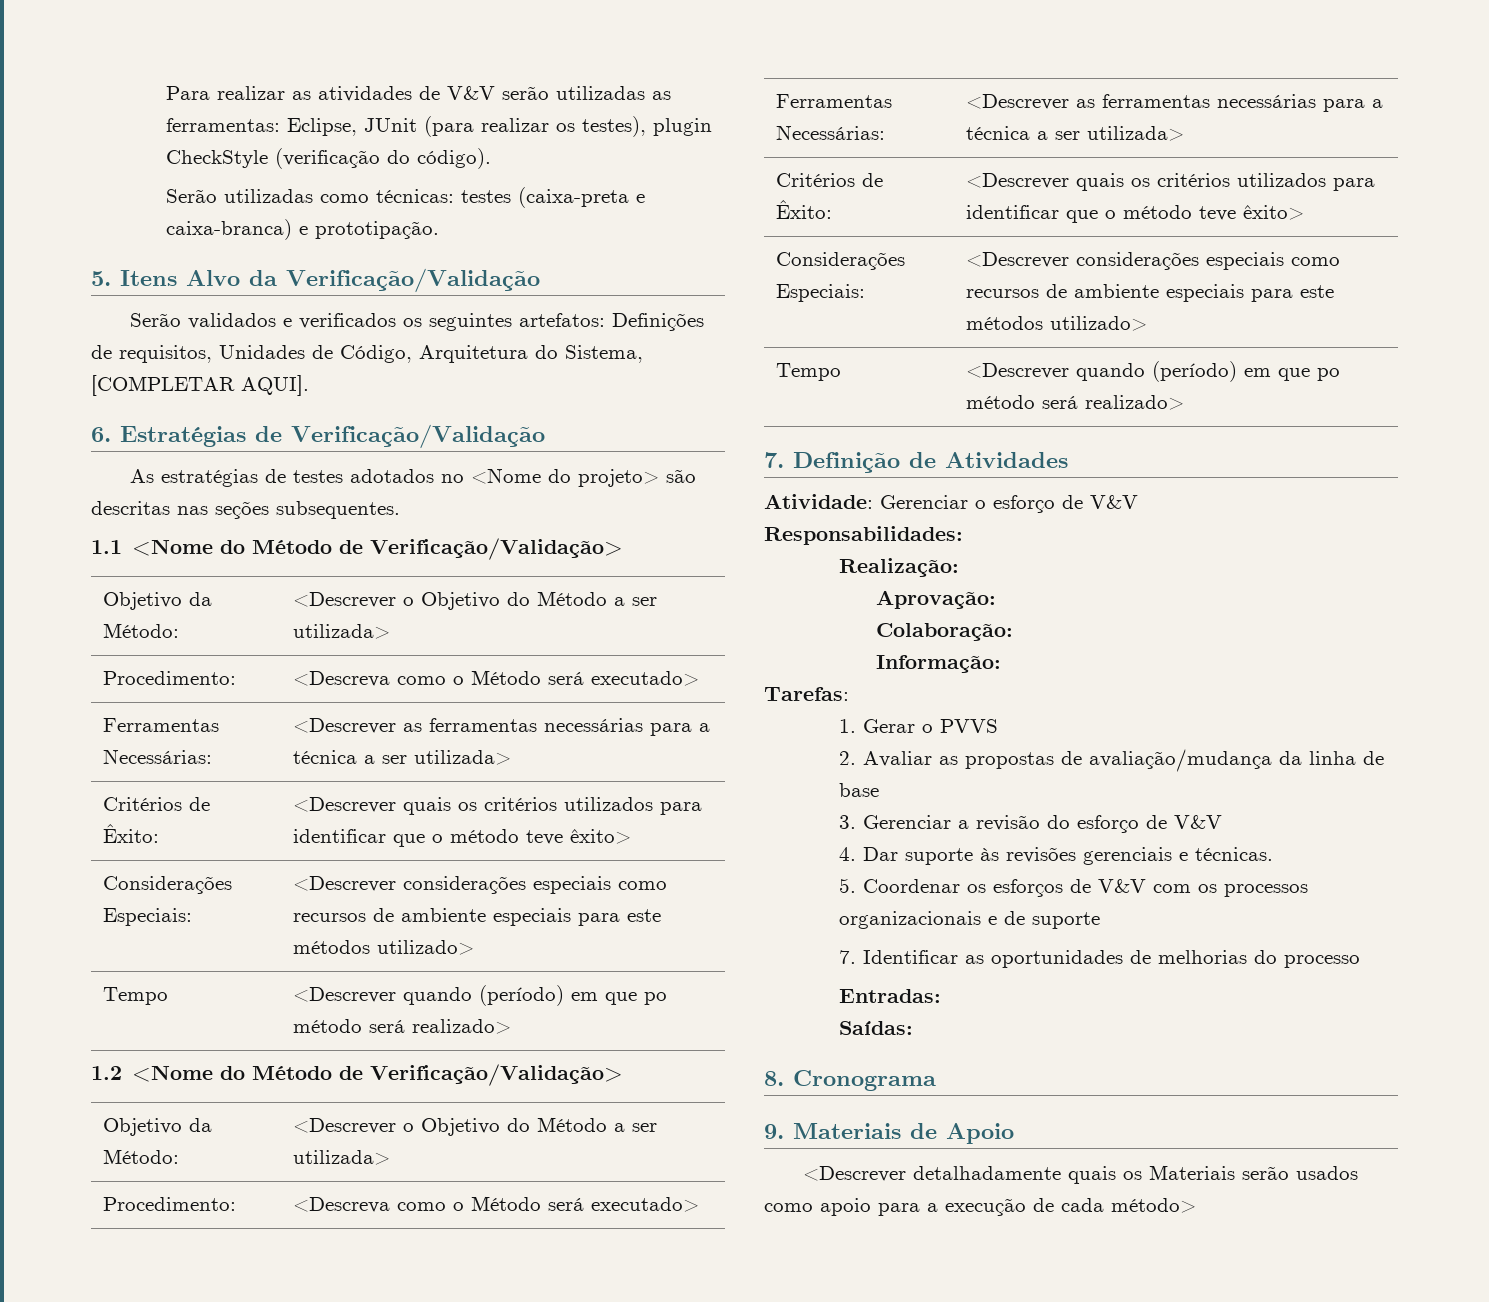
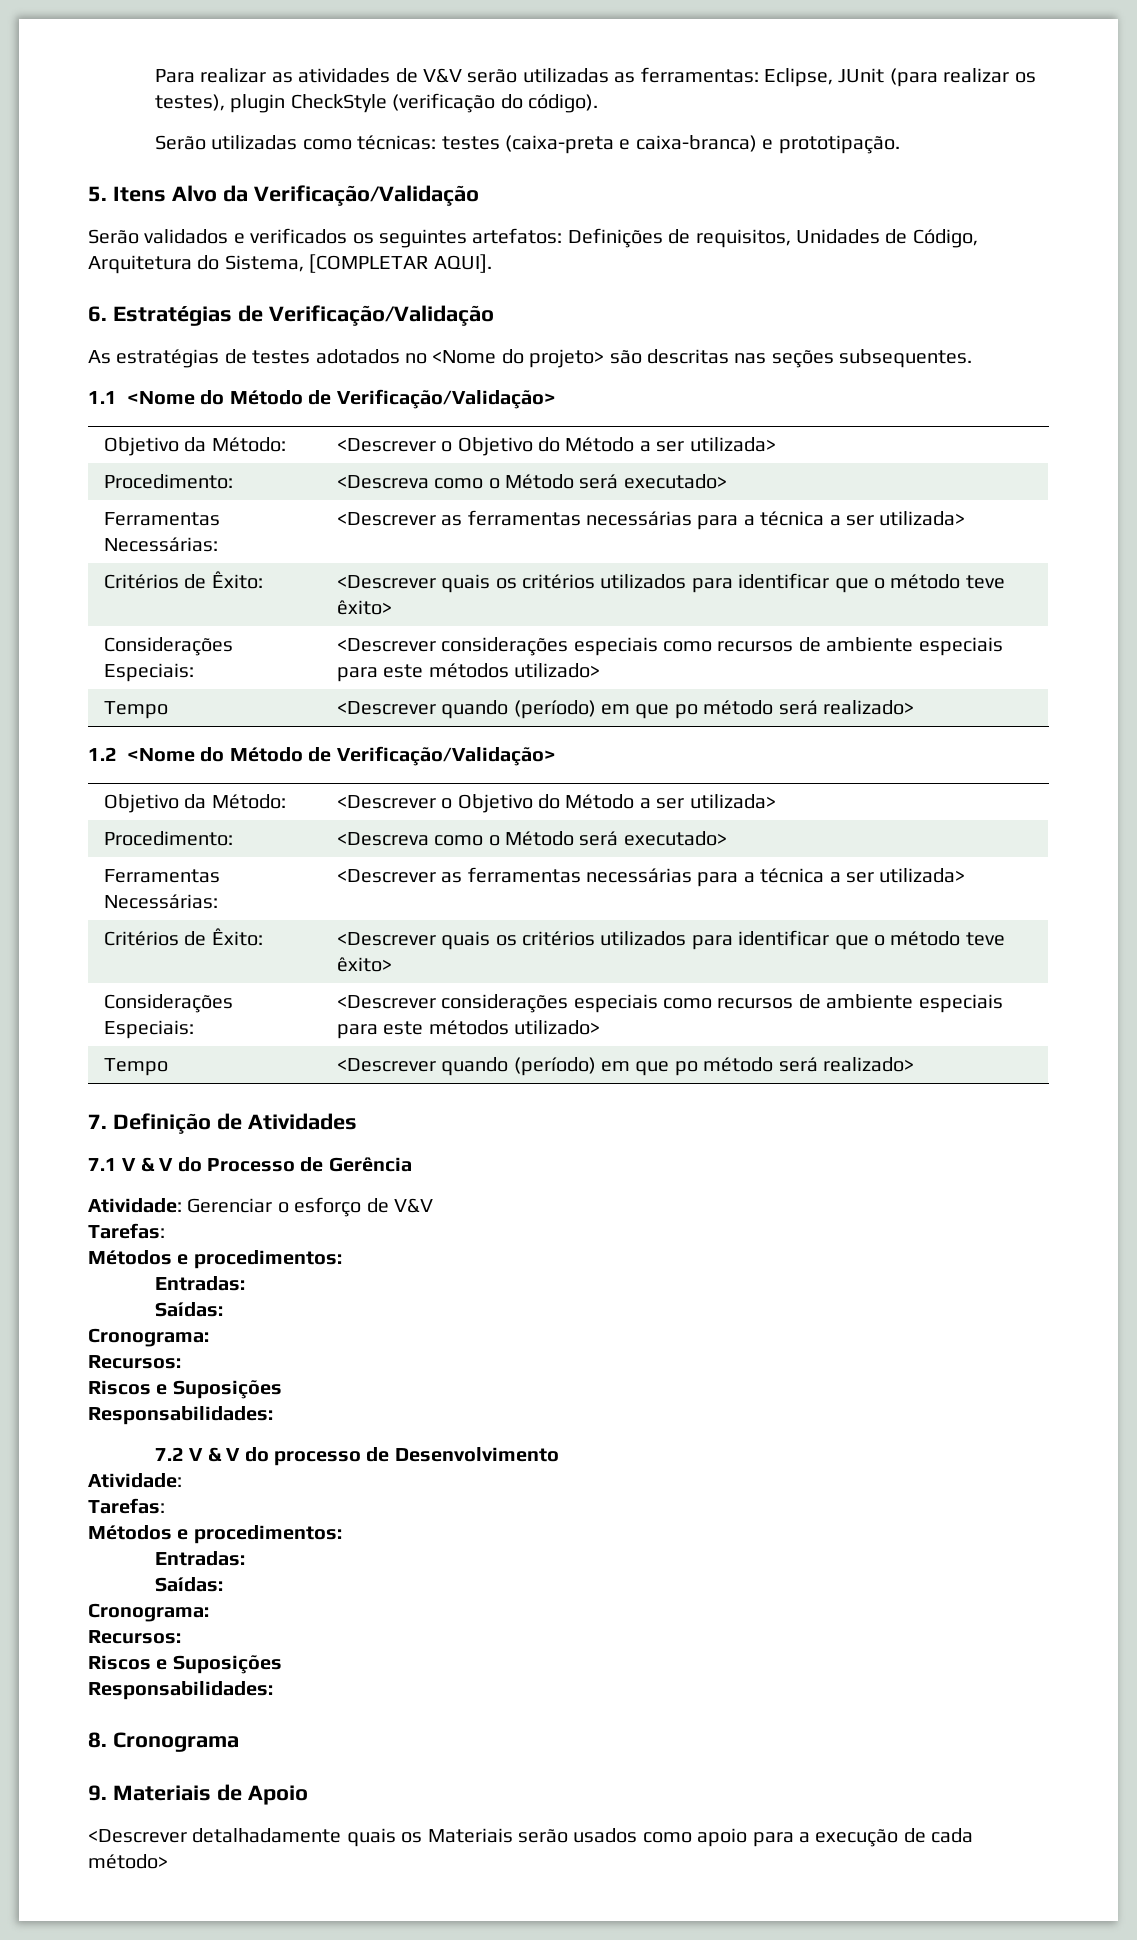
+ 7.1 V & V do Processo de Gerência
  Atividade: Gerenciar o esforço de V&V
- Responsabilidades:
- Realização:
- Aprovação:
- Colaboração:
- Informação:
  Tarefas:
- 1. Gerar o PVVS
- 2. Avaliar as propostas de avaliação/mudança da linha de base
- 3. Gerenciar a revisão do esforço de V&V
- 4. Dar suporte às revisões gerenciais e técnicas.
- 5. Coordenar os esforços de V&V com os processos organizacionais e de suporte
- 7. Identificar as oportunidades de melhorias do processo
+ Métodos e procedimentos:
  Entradas:
  Saídas:
+ Cronograma:
+ Recursos:
+ Riscos e Suposições
+ Responsabilidades:
+ 7.2 V & V do processo de Desenvolvimento
+ Atividade:
+ Tarefas:
+ Métodos e procedimentos:
+ Entradas:
+ Saídas:
+ Cronograma:
+ Recursos:
+ Riscos e Suposições
+ Responsabilidades:

